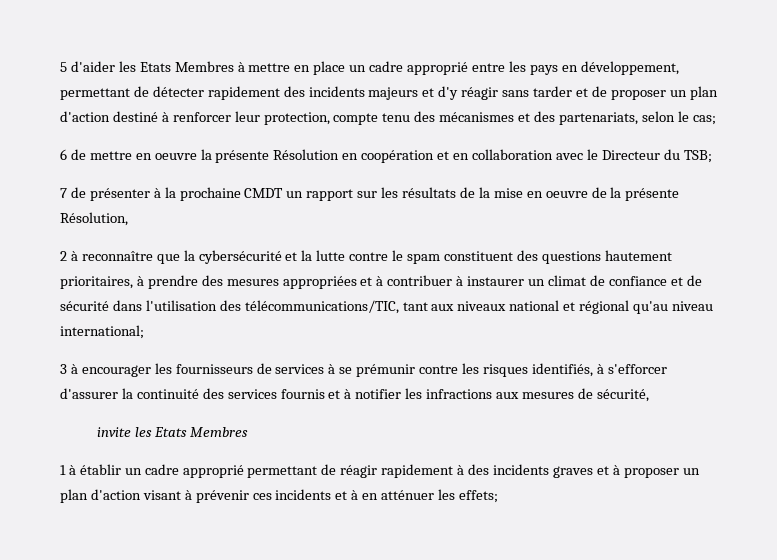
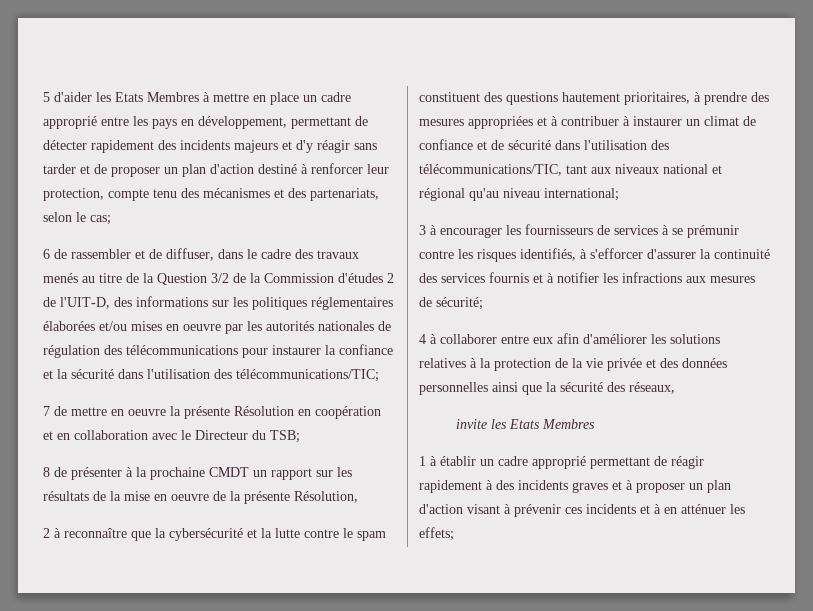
- 6 de mettre en oeuvre la présente Résolution en coopération et en collaboration avec le Directeur du TSB;
+ 6 de rassembler et de diffuser, dans le cadre des travaux menés au titre de la Question 3/2 de la Commission d'études 2 de l'UIT-D, des informations sur les politiques réglementaires élaborées et/ou mises en oeuvre par les autorités nationales de régulation des télécommunications pour instaurer la confiance et la sécurité dans l'utilisation des télécommunications/TIC;
+ 7 de mettre en oeuvre la présente Résolution en coopération et en collaboration avec le Directeur du TSB;
- 7 de présenter à la prochaine CMDT un rapport sur les résultats de la mise en oeuvre de la présente Résolution,
+ 8 de présenter à la prochaine CMDT un rapport sur les résultats de la mise en oeuvre de la présente Résolution,
- 3 à encourager les fournisseurs de services à se prémunir contre les risques identifiés, à s'efforcer d'assurer la continuité des services fournis et à notifier les infractions aux mesures de sécurité,
+ 3 à encourager les fournisseurs de services à se prémunir contre les risques identifiés, à s'efforcer d'assurer la continuité des services fournis et à notifier les infractions aux mesures de sécurité;
+ 4 à collaborer entre eux afin d'améliorer les solutions relatives à la protection de la vie privée et des données personnelles ainsi que la sécurité des réseaux,

